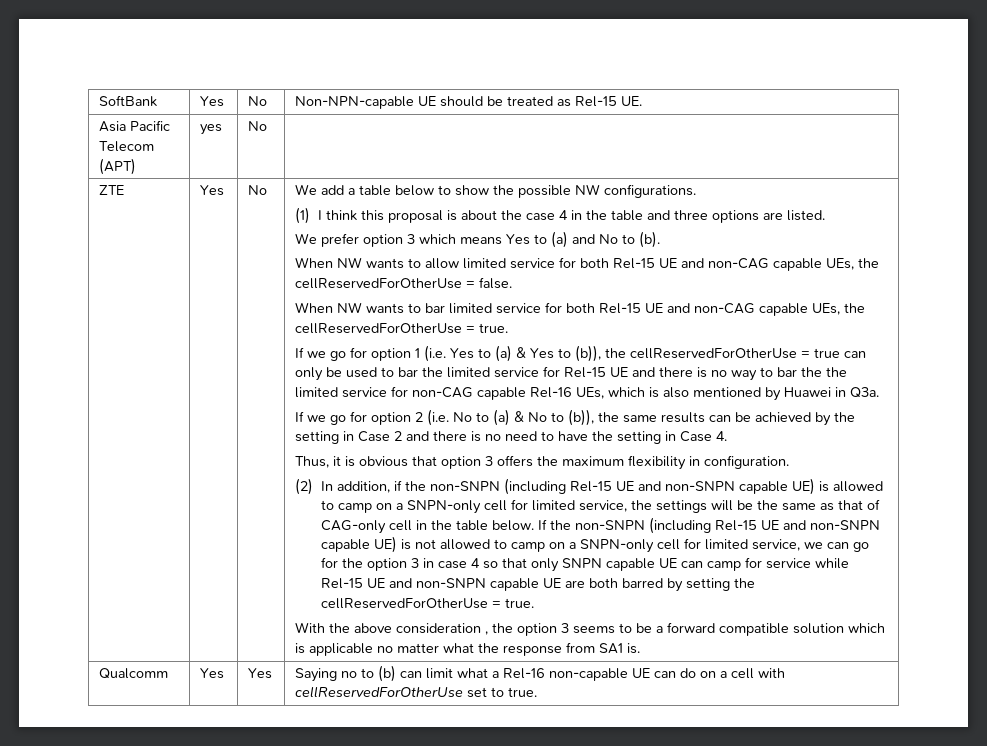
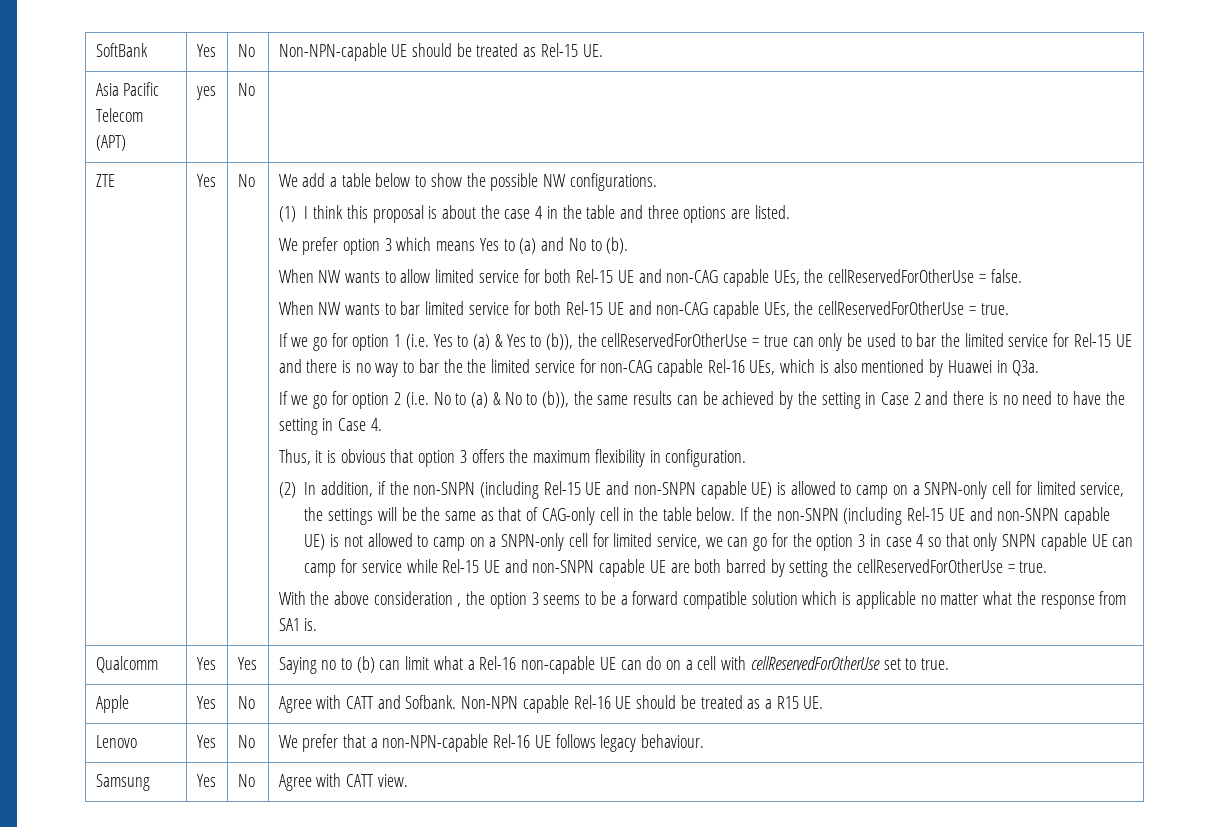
+ Apple | Yes | No | Agree with CATT and Sofbank. Non-NPN capable Rel-16 UE should be treated as a R15 UE.
+ Lenovo | Yes | No | We prefer that a non-NPN-capable Rel-16 UE follows legacy behaviour.
+ Samsung | Yes | No | Agree with CATT view.

